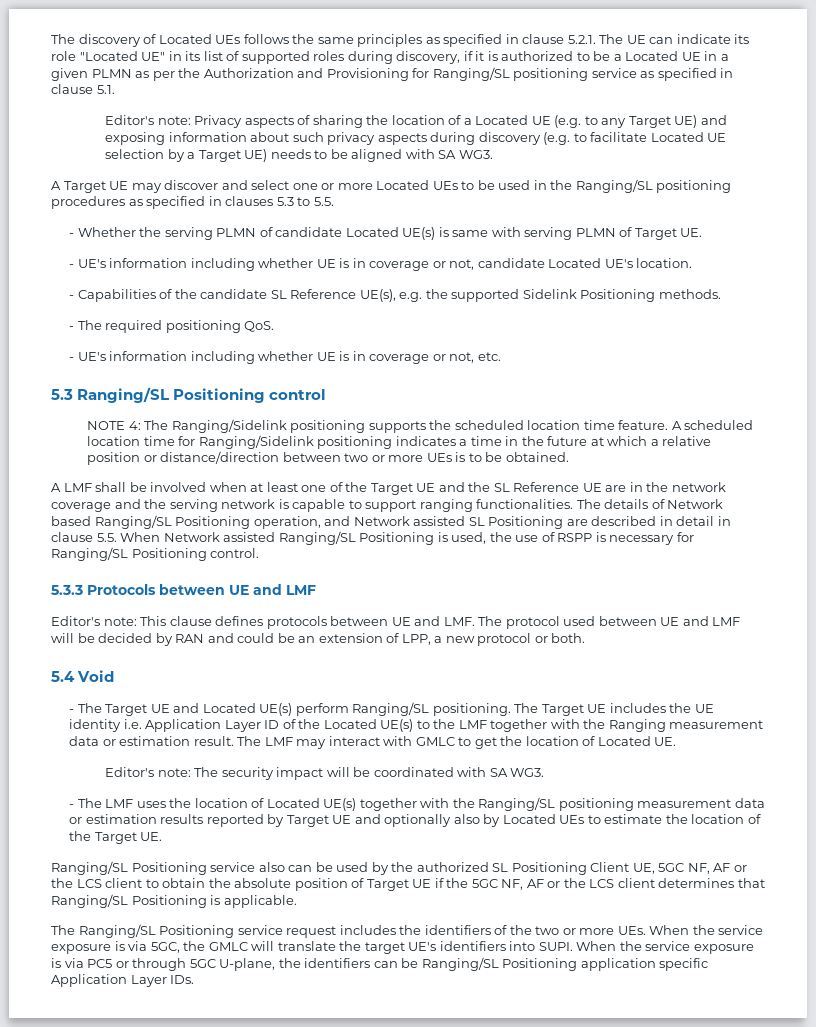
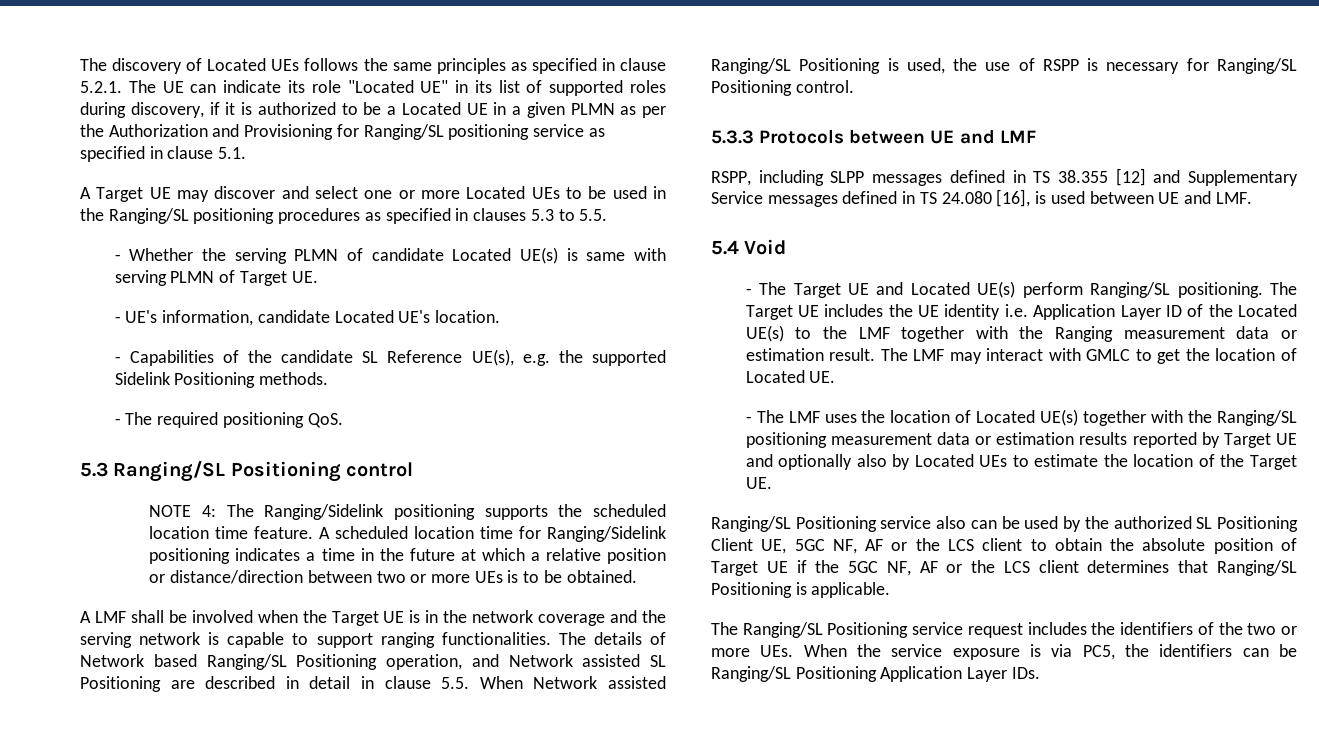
- Editor's note: Privacy aspects of sharing the location of a Located UE (e.g. to any Target UE) and exposing information about such privacy aspects during discovery (e.g. to facilitate Located UE selection by a Target UE) needs to be aligned with SA WG3.
- - UE's information including whether UE is in coverage or not, candidate Located UE's location.
+ - UE's information, candidate Located UE's location.
- - UE's information including whether UE is in coverage or not, etc.
- A LMF shall be involved when at least one of the Target UE and the SL Reference UE are in the network coverage and the serving network is capable to support ranging functionalities.
+ A LMF shall be involved when the Target UE is in the network coverage and the serving network is capable to support ranging functionalities.
- Editor's note: This clause defines protocols between UE and LMF. The protocol used between UE and LMF will be decided by RAN and could be an extension of LPP, a new protocol or both.
+ RSPP, including SLPP messages defined in TS 38.355 [12] and Supplementary Service messages defined in TS 24.080 [16], is used between UE and LMF.
- Editor's note: The security impact will be coordinated with SA WG3.
- The Ranging/SL Positioning service request includes the identifiers of the two or more UEs. When the service exposure is via 5GC, the GMLC will translate the target UE's identifiers into SUPI. When the service exposure is via PC5 or through 5GC U-plane, the identifiers can be Ranging/SL Positioning application specific Application Layer IDs.
+ The Ranging/SL Positioning service request includes the identifiers of the two or more UEs. When the service exposure is via PC5, the identifiers can be Ranging/SL Positioning Application Layer IDs.

